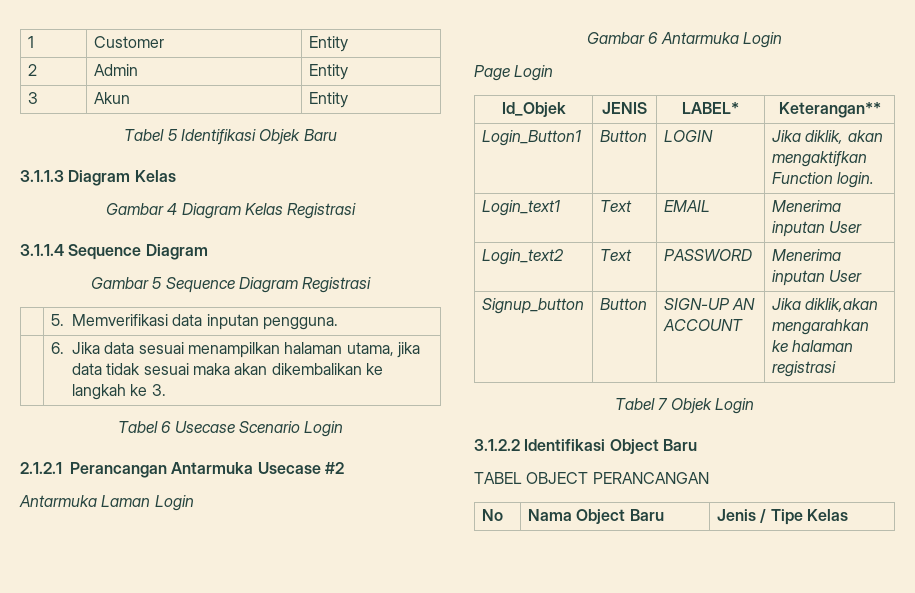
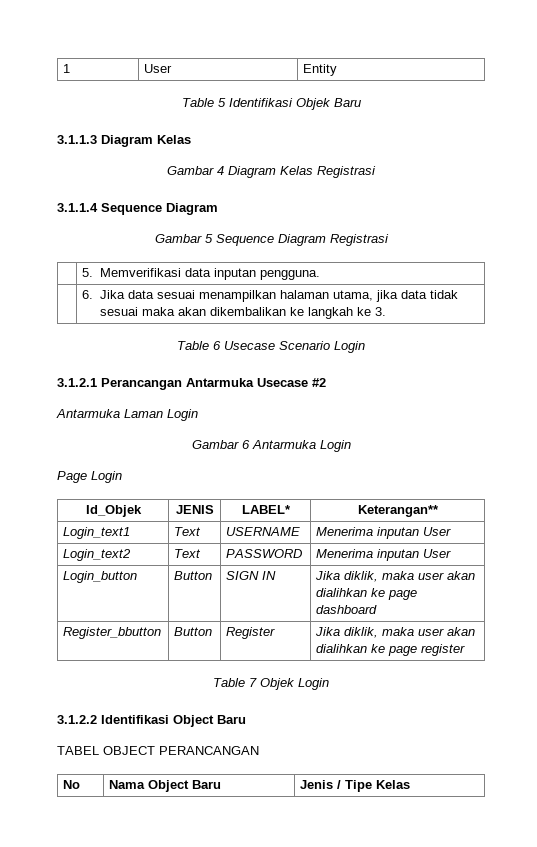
- 1 | Customer | Entity
- 2 | Admin | Entity
- 3 | Akun | Entity
- Tabel 5 Identifikasi Objek Baru
+ 1 | User | Entity
+ Table 5 Identifikasi Objek Baru
- Tabel 6 Usecase Scenario Login
+ Table 6 Usecase Scenario Login
- 2.1.2.1 Perancangan Antarmuka Usecase #2
+ 3.1.2.1 Perancangan Antarmuka Usecase #2
- Login_Button1 | Button | LOGIN | Jika diklik, akan mengaktifkan Function login.
- Login_text1 | Text | EMAIL | Menerima inputan User
+ Login_text1 | Text | USERNAME | Menerima inputan User
- Signup_button | Button | SIGN-UP AN ACCOUNT | Jika diklik,akan mengarahkan ke halaman registrasi
- Tabel 7 Objek Login
+ Login_button | Button | SIGN IN | Jika diklik, maka user akan dialihkan ke page dashboard
+ Register_bbutton | Button | Register | Jika diklik, maka user akan dialihkan ke page register
+ Table 7 Objek Login

